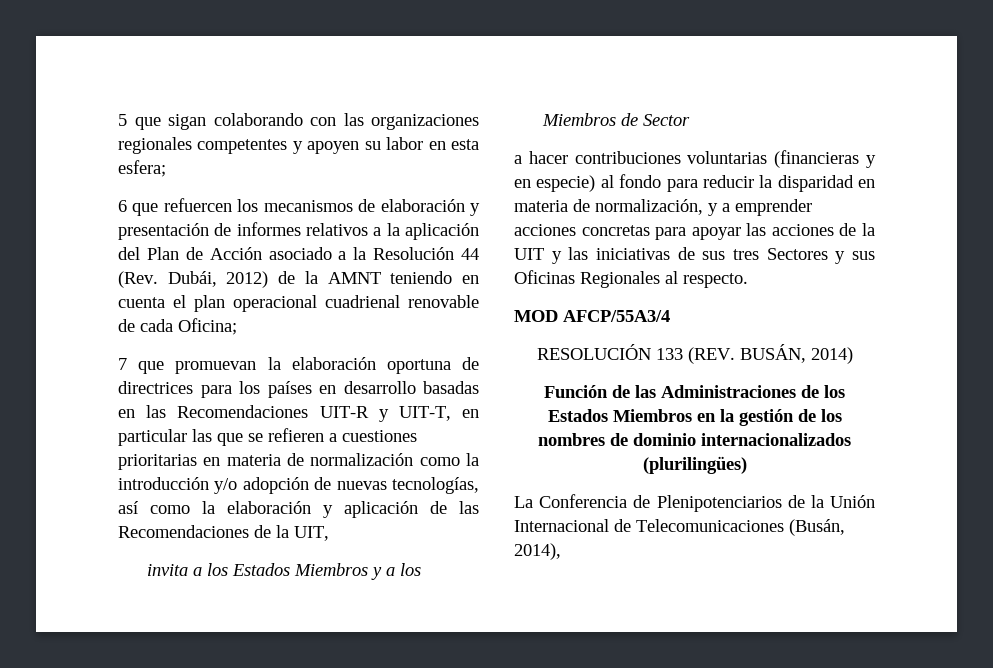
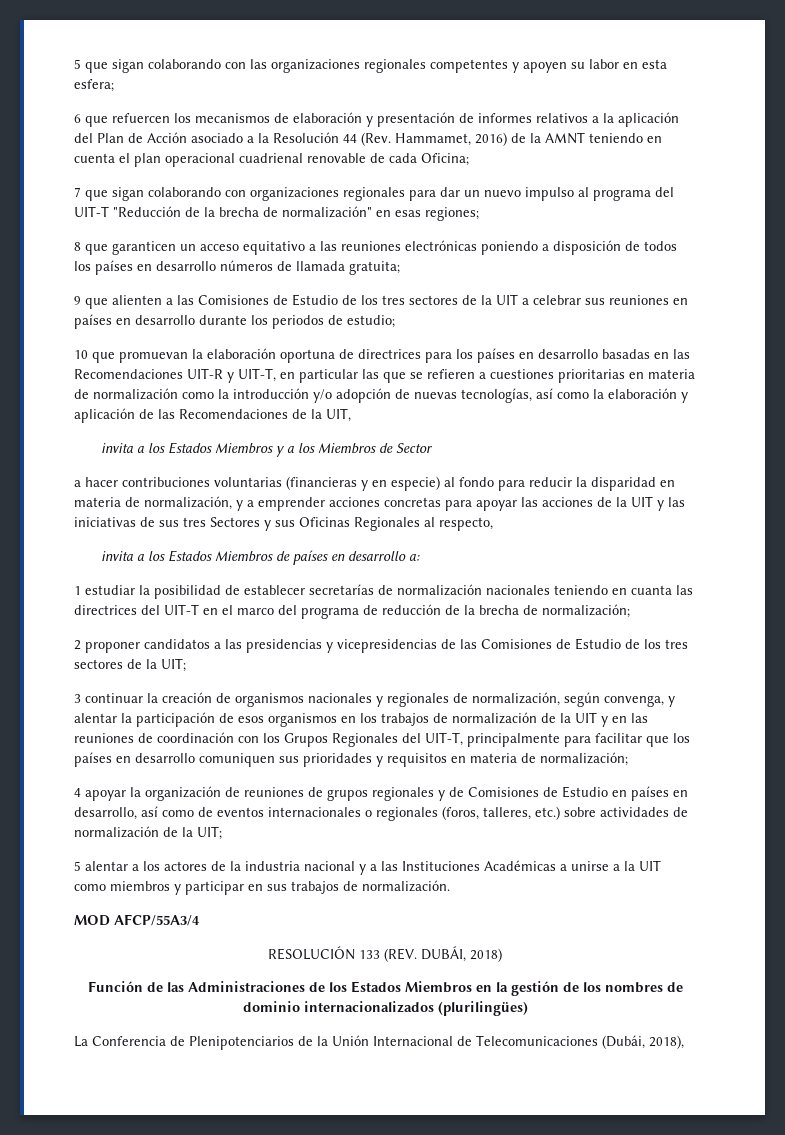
- 6 que refuercen los mecanismos de elaboración y presentación de informes relativos a la aplicación del Plan de Acción asociado a la Resolución 44 (Rev. Dubái, 2012) de la AMNT teniendo en cuenta el plan operacional cuadrienal renovable de cada Oficina;
+ 6 que refuercen los mecanismos de elaboración y presentación de informes relativos a la aplicación del Plan de Acción asociado a la Resolución 44 (Rev. Hammamet, 2016) de la AMNT teniendo en cuenta el plan operacional cuadrienal renovable de cada Oficina;
- 7 que promuevan la elaboración oportuna de directrices para los países en desarrollo basadas en las Recomendaciones UIT-R y UIT-T, en particular las que se refieren a cuestiones prioritarias en materia de normalización como la introducción y/o adopción de nuevas tecnologías, así como la elaboración y aplicación de las Recomendaciones de la UIT,
+ 7 que sigan colaborando con organizaciones regionales para dar un nuevo impulso al programa del UIT-T "Reducción de la brecha de normalización" en esas regiones;
+ 8 que garanticen un acceso equitativo a las reuniones electrónicas poniendo a disposición de todos los países en desarrollo números de llamada gratuita;
+ 9 que alienten a las Comisiones de Estudio de los tres sectores de la UIT a celebrar sus reuniones en países en desarrollo durante los periodos de estudio;
+ 10 que promuevan la elaboración oportuna de directrices para los países en desarrollo basadas en las Recomendaciones UIT-R y UIT-T, en particular las que se refieren a cuestiones prioritarias en materia de normalización como la introducción y/o adopción de nuevas tecnologías, así como la elaboración y aplicación de las Recomendaciones de la UIT,
- a hacer contribuciones voluntarias (financieras y en especie) al fondo para reducir la disparidad en materia de normalización, y a emprender acciones concretas para apoyar las acciones de la UIT y las iniciativas de sus tres Sectores y sus Oficinas Regionales al respecto.
+ a hacer contribuciones voluntarias (financieras y en especie) al fondo para reducir la disparidad en materia de normalización, y a emprender acciones concretas para apoyar las acciones de la UIT y las iniciativas de sus tres Sectores y sus Oficinas Regionales al respecto,
+ invita a los Estados Miembros de países en desarrollo a:
+ 1 estudiar la posibilidad de establecer secretarías de normalización nacionales teniendo en cuanta las directrices del UIT-T en el marco del programa de reducción de la brecha de normalización;
+ 2 proponer candidatos a las presidencias y vicepresidencias de las Comisiones de Estudio de los tres sectores de la UIT;
+ 3 continuar la creación de organismos nacionales y regionales de normalización, según convenga, y alentar la participación de esos organismos en los trabajos de normalización de la UIT y en las reuniones de coordinación con los Grupos Regionales del UIT-T, principalmente para facilitar que los países en desarrollo comuniquen sus prioridades y requisitos en materia de normalización;
+ 4 apoyar la organización de reuniones de grupos regionales y de Comisiones de Estudio en países en desarrollo, así como de eventos internacionales o regionales (foros, talleres, etc.) sobre actividades de normalización de la UIT;
+ 5 alentar a los actores de la industria nacional y a las Instituciones Académicas a unirse a la UIT como miembros y participar en sus trabajos de normalización.
- RESOLUCIÓN 133 (REV. BUSÁN, 2014)
+ RESOLUCIÓN 133 (REV. DUBÁI, 2018)
- La Conferencia de Plenipotenciarios de la Unión Internacional de Telecomunicaciones (Busán, 2014),
+ La Conferencia de Plenipotenciarios de la Unión Internacional de Telecomunicaciones (Dubái, 2018),

